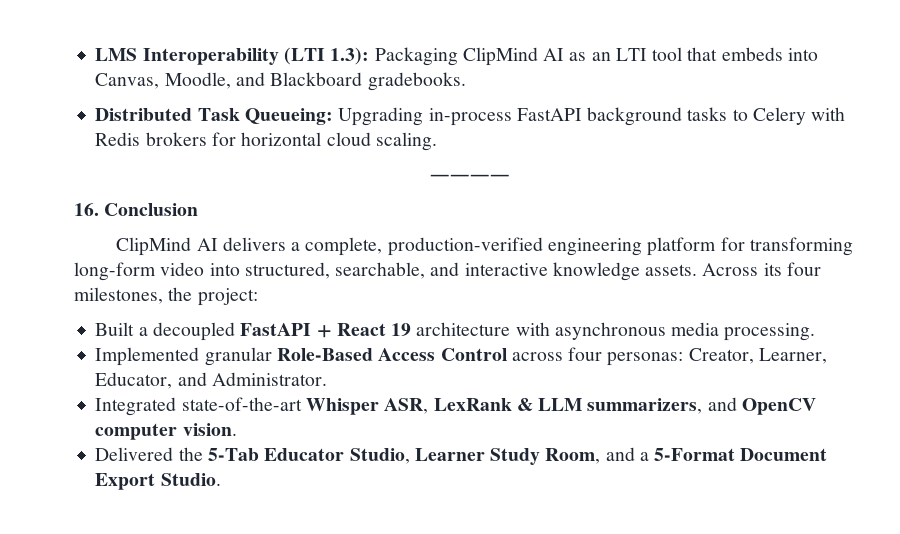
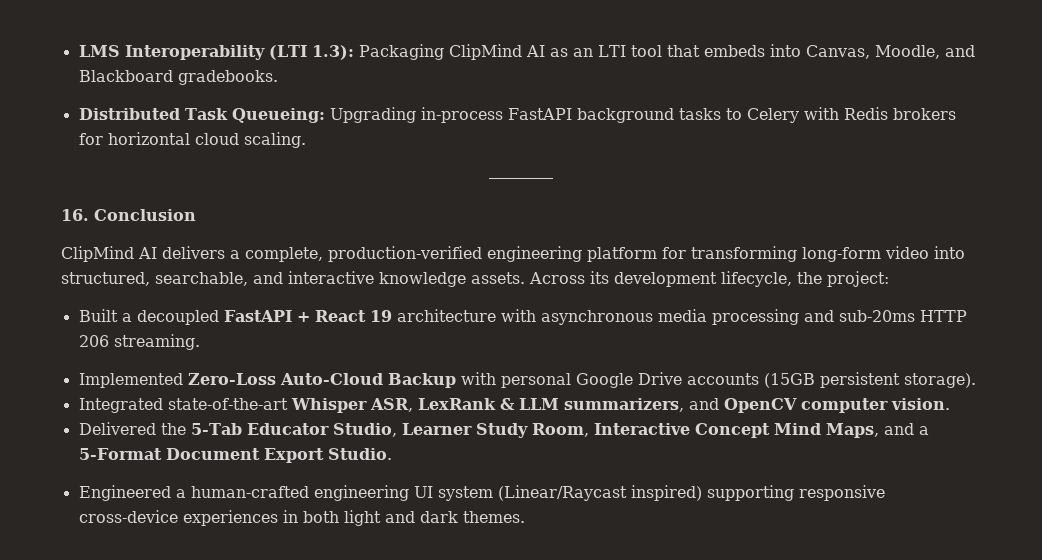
- Across its four milestones, the project:
+ Across its development lifecycle, the project:
- Built a decoupled FastAPI + React 19 architecture with asynchronous media processing.
- Implemented granular Role-Based Access Control across four personas: Creator, Learner, Educator, and Administrator.
+ Built a decoupled FastAPI + React 19 architecture with asynchronous media processing and sub-20ms HTTP 206 streaming.
+ Implemented Zero-Loss Auto-Cloud Backup with personal Google Drive accounts (15GB persistent storage).
- Delivered the 5-Tab Educator Studio, Learner Study Room, and a 5-Format Document Export Studio.
+ Delivered the 5-Tab Educator Studio, Learner Study Room, Interactive Concept Mind Maps, and a 5-Format Document Export Studio.
+ Engineered a human-crafted engineering UI system (Linear/Raycast inspired) supporting responsive cross-device experiences in both light and dark themes.

